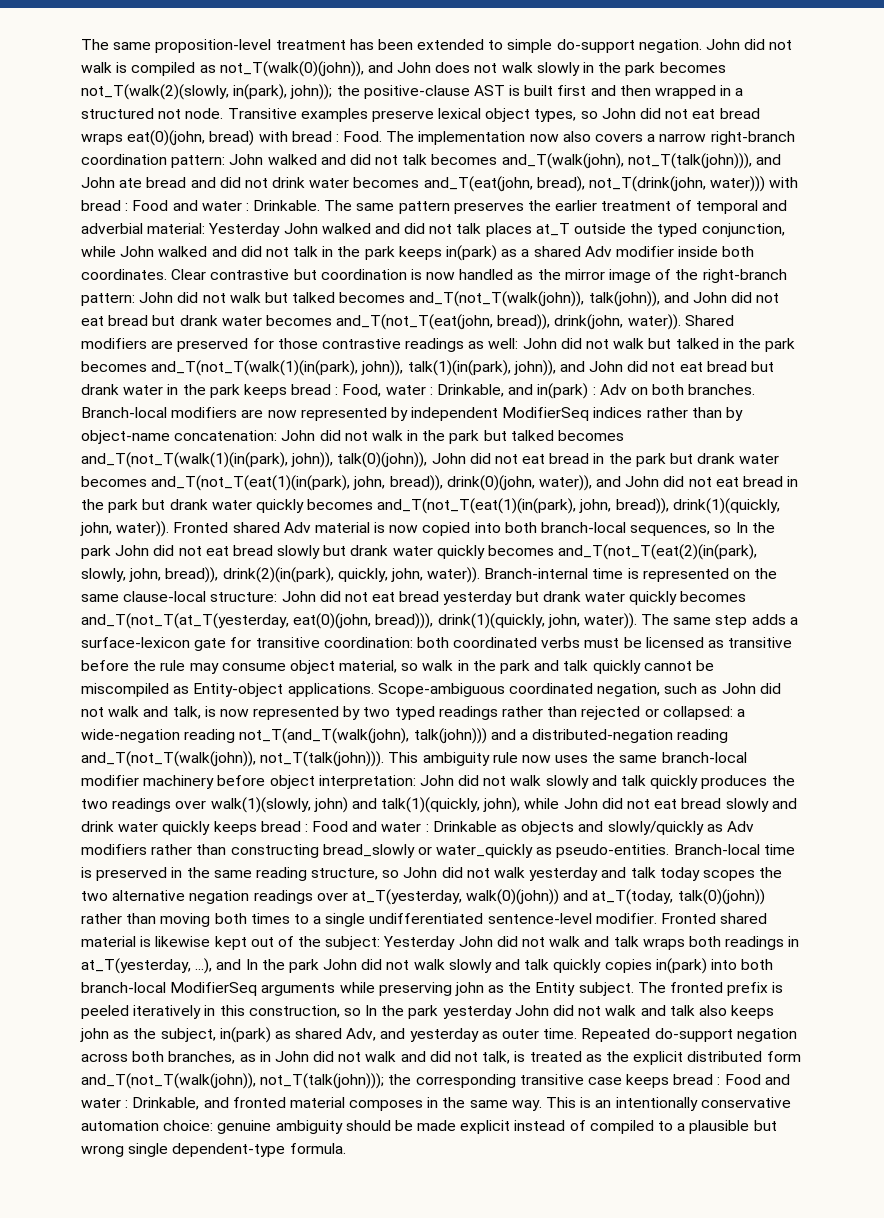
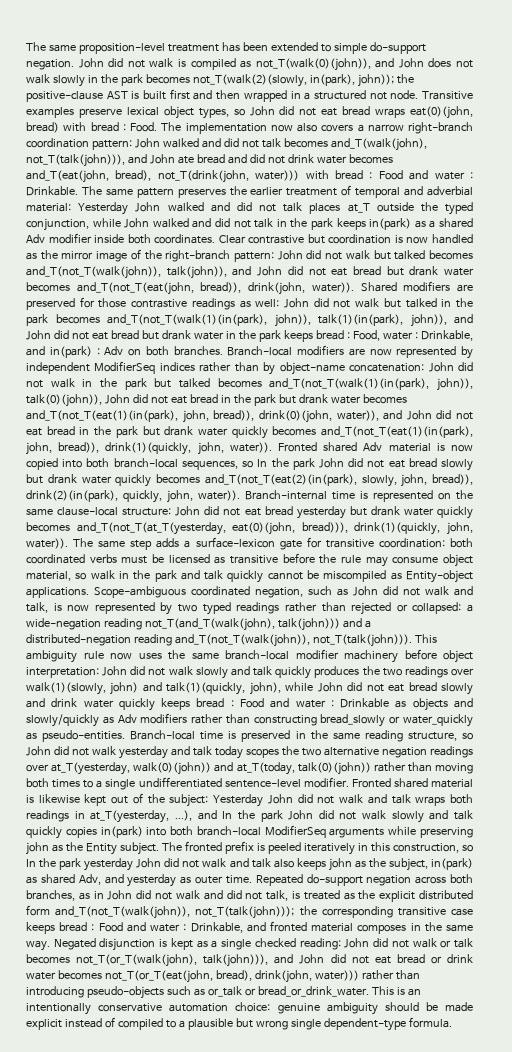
+ Negated disjunction is kept as a single checked reading: John did not walk or talk becomes not_T(or_T(walk(john), talk(john))), and John did not eat bread or drink water becomes not_T(or_T(eat(john, bread), drink(john, water))) rather than introducing pseudo-objects such as or_talk or bread_or_drink_water.

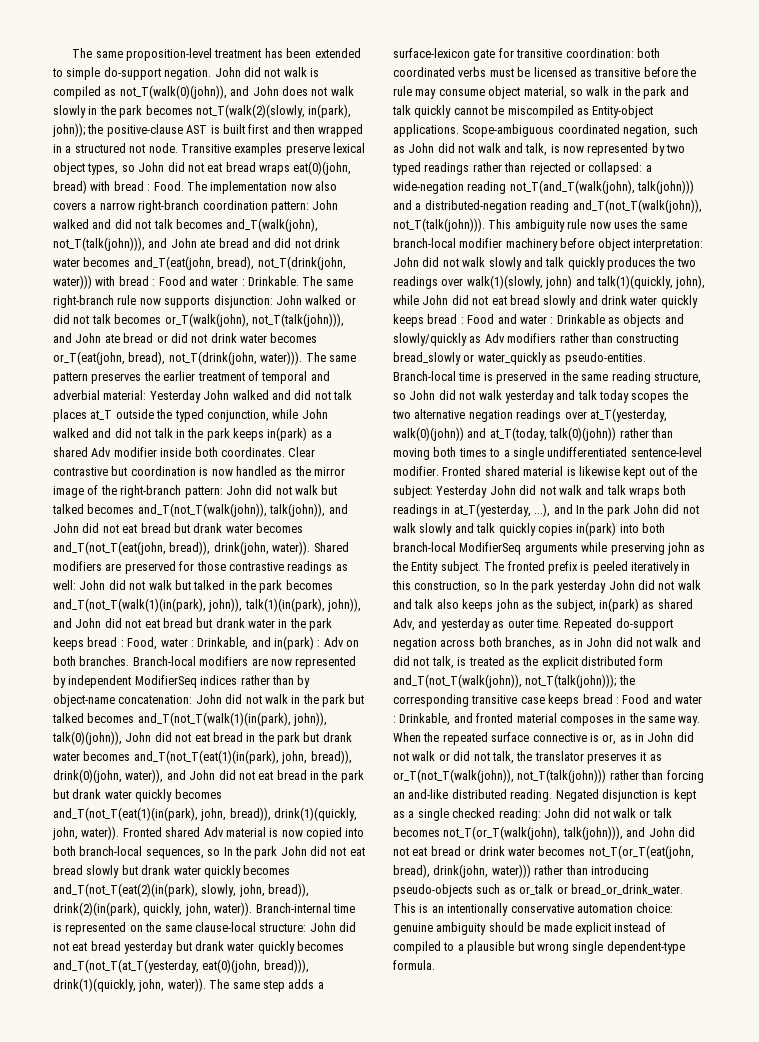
- The same pattern preserves the earlier treatment of temporal and adverbial material: Yesterday John walked and did not talk places at_T outside the typed conjunction, while John walked and did not talk in the park keeps in(park) as a shared Adv modifier inside both coordinates.
+ The same right-branch rule now supports disjunction: John walked or did not talk becomes or_T(walk(john), not_T(talk(john))), and John ate bread or did not drink water becomes or_T(eat(john, bread), not_T(drink(john, water))). The same pattern preserves the earlier treatment of temporal and adverbial material: Yesterday John walked and did not talk places at_T outside the typed conjunction, while John walked and did not talk in the park keeps in(park) as a shared Adv modifier inside both coordinates.
+ When the repeated surface connective is or, as in John did not walk or did not talk, the translator preserves it as or_T(not_T(walk(john)), not_T(talk(john))) rather than forcing an and-like distributed reading.

